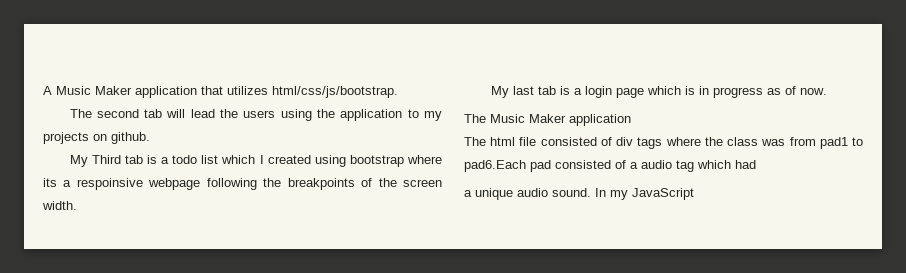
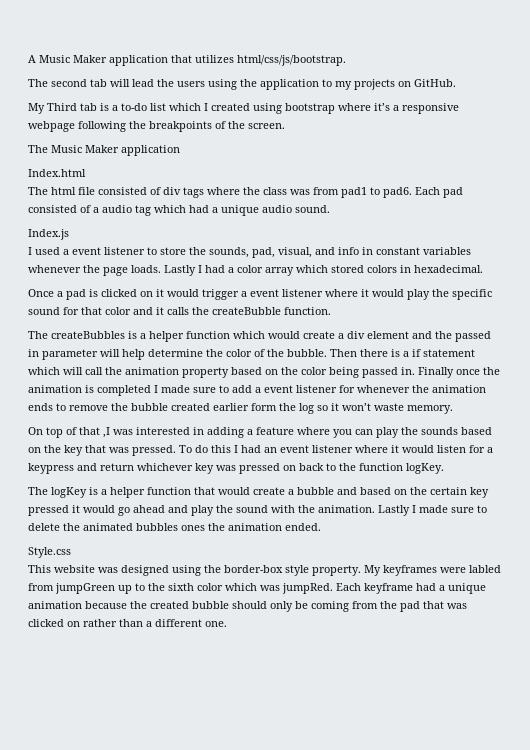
- The second tab will lead the users using the application to my projects on github.
+ The second tab will lead the users using the application to my projects on GitHub.
- My Third tab is a todo list which I created using bootstrap where its a respoinsive webpage following the breakpoints of the screen width.
- My last tab is a login page which is in progress as of now.
+ My Third tab is a to-do list which I created using bootstrap where it’s a responsive webpage following the breakpoints of the screen.
+ Index.html
- The html file consisted of div tags where the class was from pad1 to pad6.Each pad consisted of a audio tag which had
- a unique audio sound. In my JavaScript
+ The html file consisted of div tags where the class was from pad1 to pad6. Each pad consisted of a audio tag which had a unique audio sound.
+ Index.js
+ I used a event listener to store the sounds, pad, visual, and info in constant variables whenever the page loads. Lastly I had a color array which stored colors in hexadecimal.
+ Once a pad is clicked on it would trigger a event listener where it would play the specific sound for that color and it calls the createBubble function.
+ The createBubbles is a helper function which would create a div element and the passed in parameter will help determine the color of the bubble. Then there is a if statement which will call the animation property based on the color being passed in. Finally once the animation is completed I made sure to add a event listener for whenever the animation ends to remove the bubble created earlier form the log so it won’t waste memory.
+ On top of that ,I was interested in adding a feature where you can play the sounds based on the key that was pressed. To do this I had an event listener where it would listen for a keypress and return whichever key was pressed on back to the function logKey.
+ The logKey is a helper function that would create a bubble and based on the certain key pressed it would go ahead and play the sound with the animation. Lastly I made sure to delete the animated bubbles ones the animation ended.
+ Style.css
+ This website was designed using the border-box style property. My keyframes were labled from jumpGreen up to the sixth color which was jumpRed. Each keyframe had a unique animation because the created bubble should only be coming from the pad that was clicked on rather than a different one.

